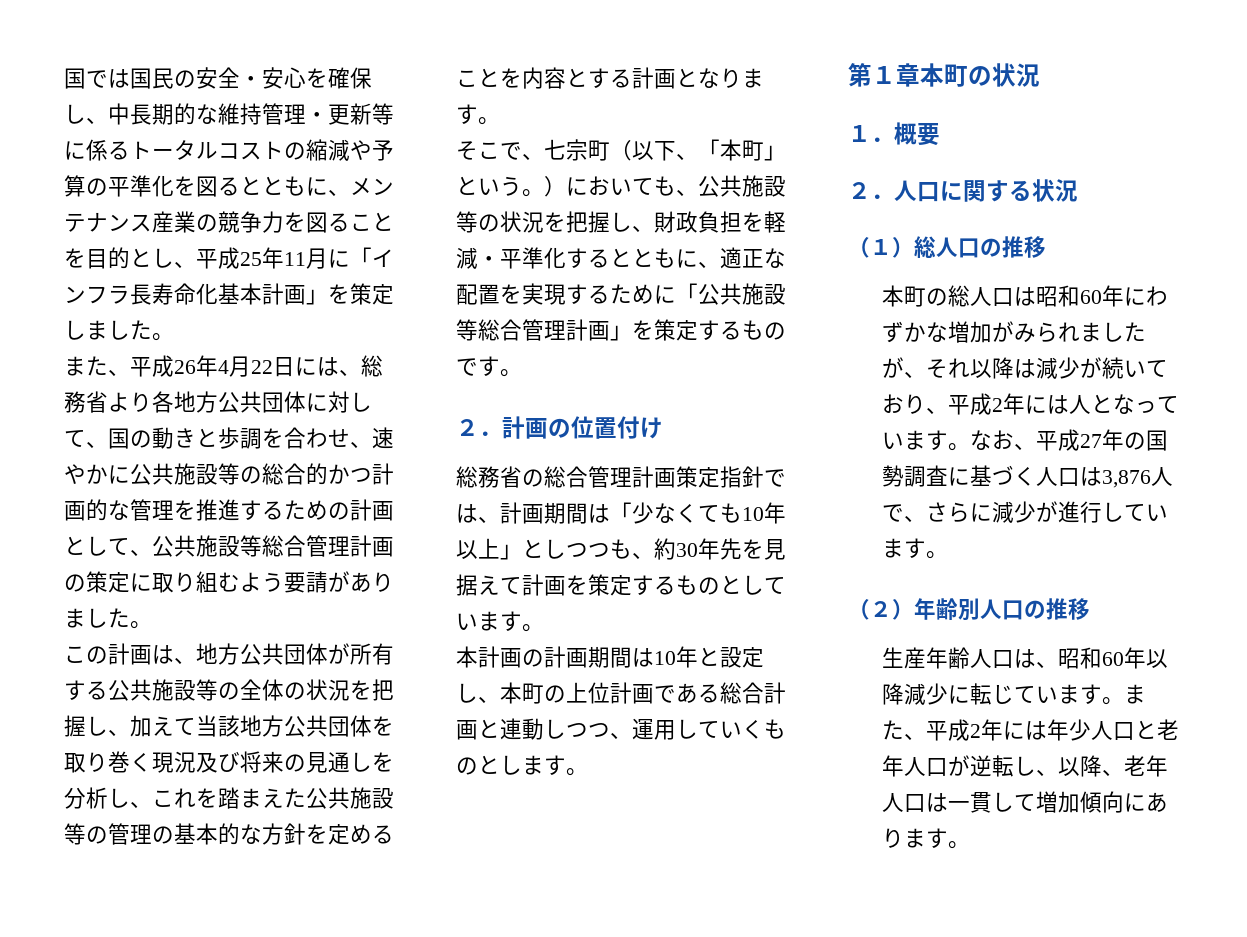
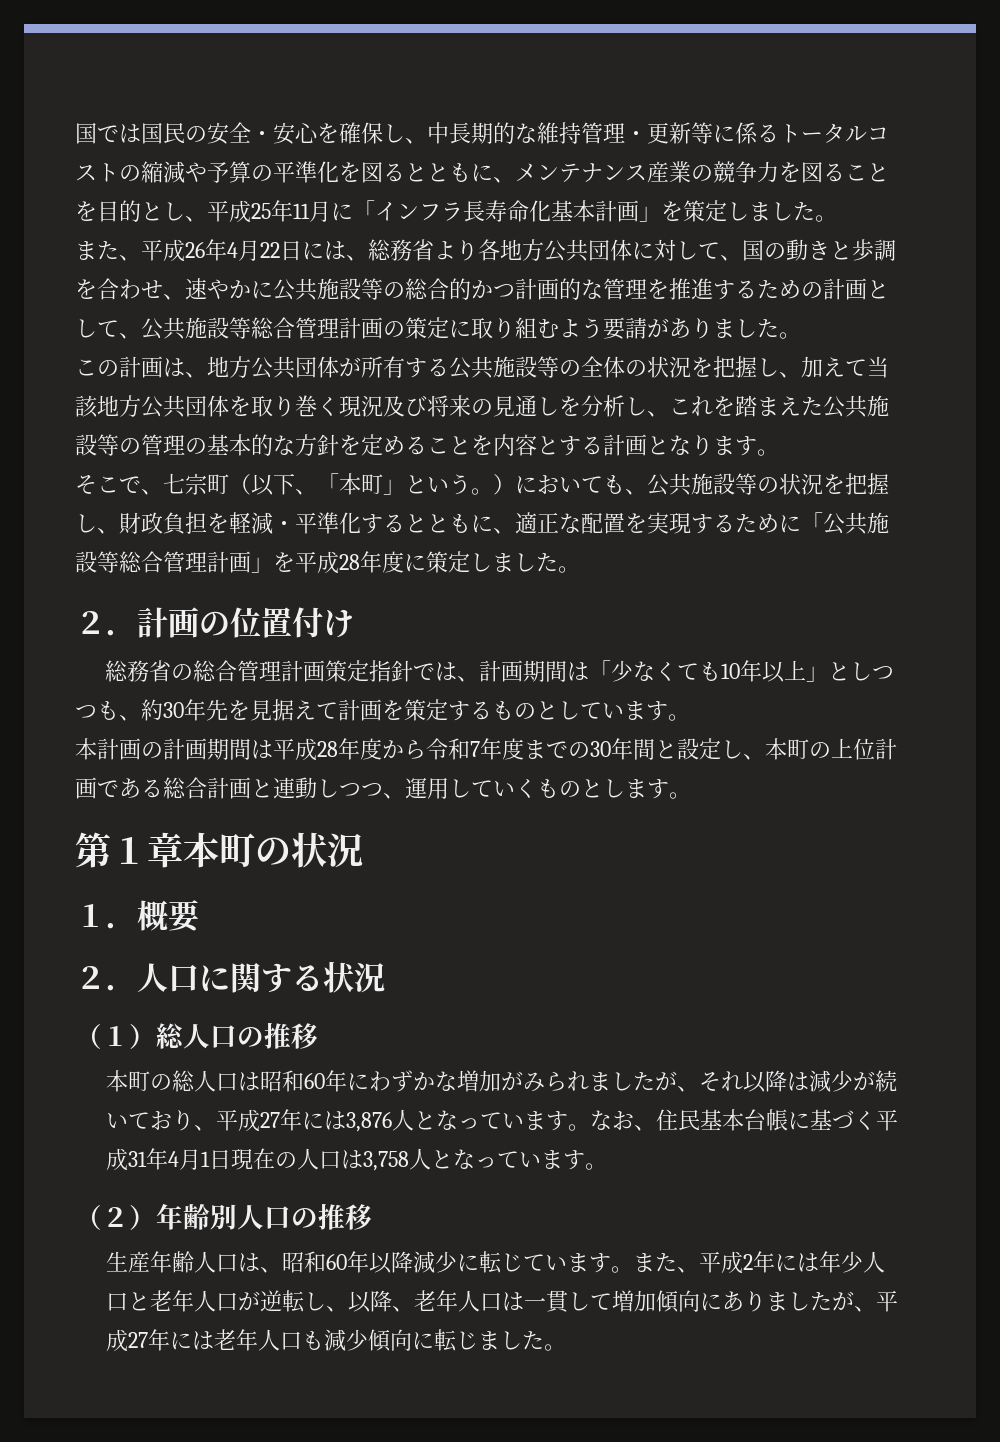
- そこで、七宗町（以下、「本町」という。）においても、公共施設等の状況を把握し、財政負担を軽減・平準化するとともに、適正な配置を実現するために「公共施設等総合管理計画」を策定するものです。
+ そこで、七宗町（以下、「本町」という。）においても、公共施設等の状況を把握し、財政負担を軽減・平準化するとともに、適正な配置を実現するために「公共施設等総合管理計画」を平成28年度に策定しました。
- 本計画の計画期間は10年と設定し、本町の上位計画である総合計画と連動しつつ、運用していくものとします。
+ 本計画の計画期間は平成28年度から令和7年度までの30年間と設定し、本町の上位計画である総合計画と連動しつつ、運用していくものとします。
- 本町の総人口は昭和60年にわずかな増加がみられましたが、それ以降は減少が続いており、平成2年には人となっています。
+ 本町の総人口は昭和60年にわずかな増加がみられましたが、それ以降は減少が続いており、平成27年には3,876人となっています。
- なお、平成27年の国勢調査に基づく人口は3,876人で、さらに減少が進行しています。
+ なお、住民基本台帳に基づく平成31年4月1日現在の人口は3,758人となっています。
- また、平成2年には年少人口と老年人口が逆転し、以降、老年人口は一貫して増加傾向にあります。
+ また、平成2年には年少人口と老年人口が逆転し、以降、老年人口は一貫して増加傾向にありましたが、平成27年には老年人口も減少傾向に転じました。

